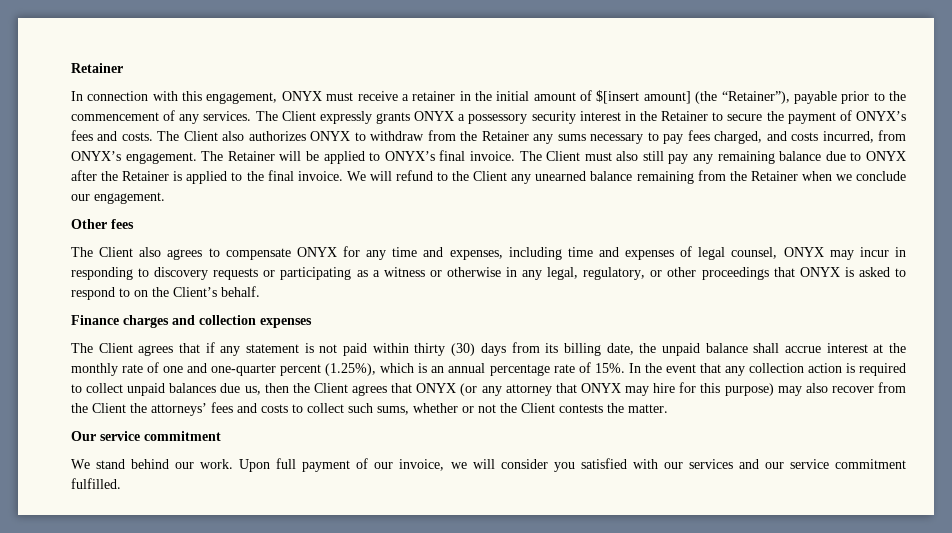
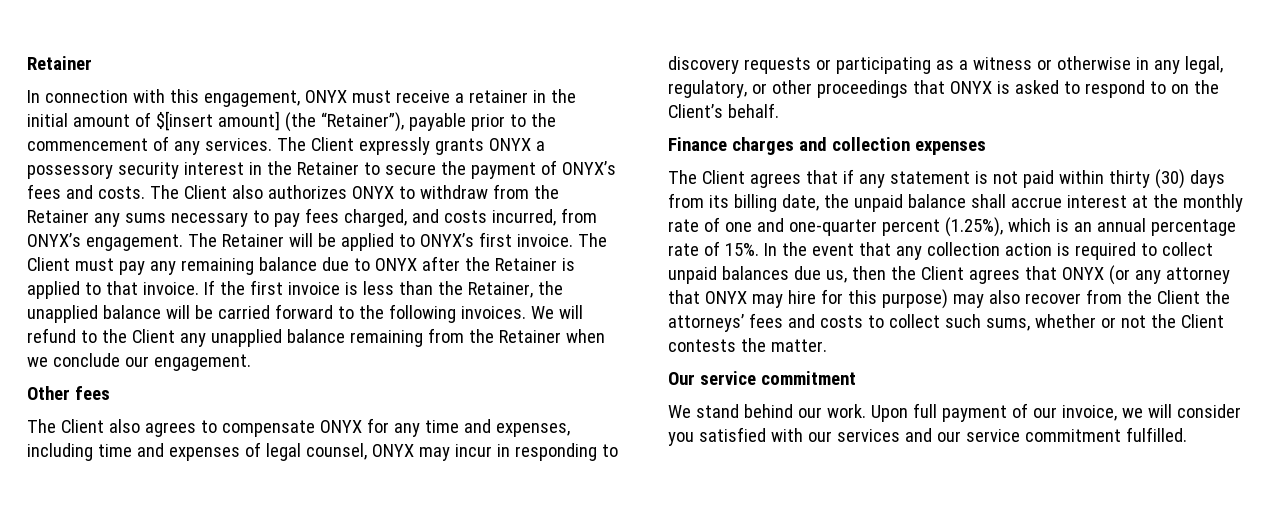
- The Retainer will be applied to ONYX’s final invoice.
+ The Retainer will be applied to ONYX’s first invoice.
- The Client must also still pay any remaining balance due to ONYX after the Retainer is applied to the final invoice.
+ The Client must pay any remaining balance due to ONYX after the Retainer is applied to that invoice. If the first invoice is less than the Retainer, the unapplied balance will be carried forward to the following invoices.
- We will refund to the Client any unearned balance remaining from the Retainer when we conclude our engagement.
+ We will refund to the Client any unapplied balance remaining from the Retainer when we conclude our engagement.

